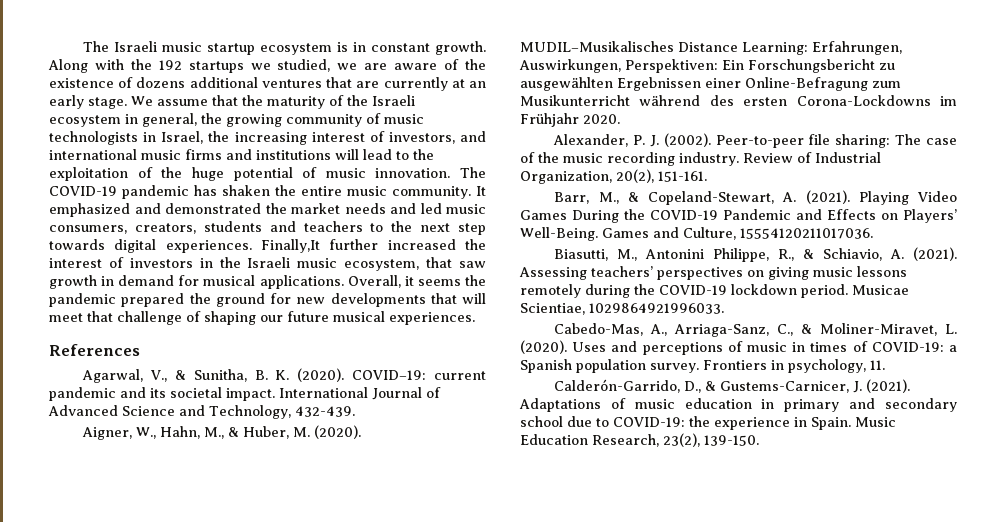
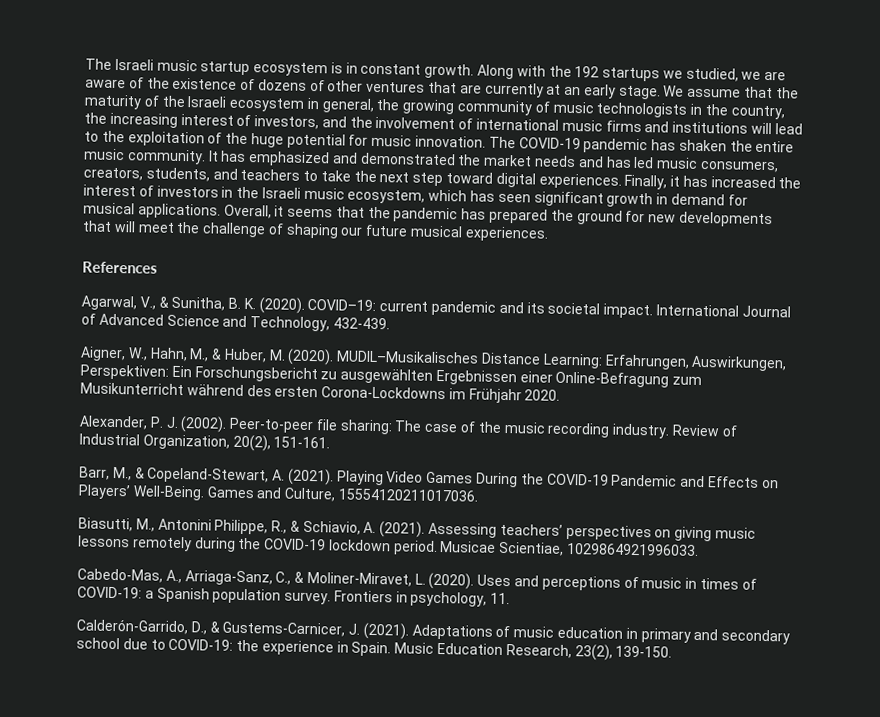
- Along with the 192 startups we studied, we are aware of the existence of dozens additional ventures that are currently at an early stage.
+ Along with the 192 startups we studied, we are aware of the existence of dozens of other ventures that are currently at an early stage.
- We assume that the maturity of the Israeli ecosystem in general, the growing community of music technologists in Israel, the increasing interest of investors, and international music firms and institutions will lead to the exploitation of the huge potential of music innovation.
+ We assume that the maturity of the Israeli ecosystem in general, the growing community of music technologists in the country, the increasing interest of investors, and the involvement of international music firms and institutions will lead to the exploitation of the huge potential for music innovation.
- It emphasized and demonstrated the market needs and led music consumers, creators, students and teachers to the next step towards digital experiences.
+ It has emphasized and demonstrated the market needs and has led music consumers, creators, students, and teachers to take the next step toward digital experiences.
- Finally,It further increased the interest of investors in the Israeli music ecosystem, that saw growth in demand for musical applications.
+ Finally, it has increased the interest of investors in the Israeli music ecosystem, which has seen significant growth in demand for musical applications.
- Overall, it seems the pandemic prepared the ground for new developments that will meet that challenge of shaping our future musical experiences.
+ Overall, it seems that the pandemic has prepared the ground for new developments that will meet the challenge of shaping our future musical experiences.

